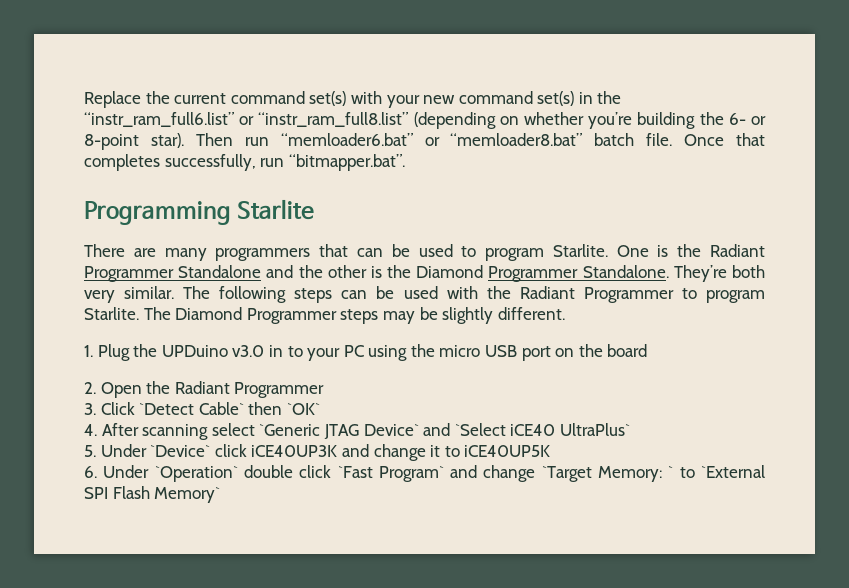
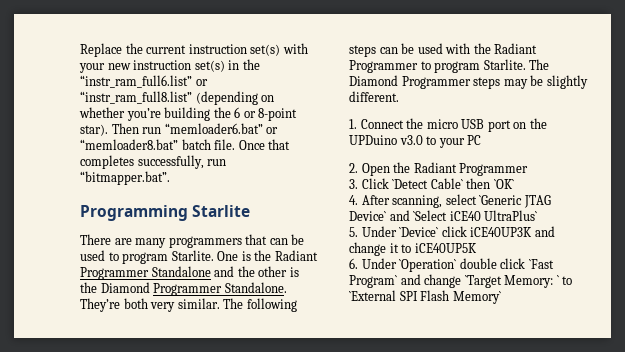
- Replace the current command set(s) with your new command set(s) in the “instr_ram_full6.list” or “instr_ram_full8.list” (depending on whether you’re building the 6- or 8-point star).
+ Replace the current instruction set(s) with your new instruction set(s) in the “instr_ram_full6.list” or “instr_ram_full8.list” (depending on whether you’re building the 6 or 8-point star).
- 1. Plug the UPDuino v3.0 in to your PC using the micro USB port on the board
+ 1. Connect the micro USB port on the UPDuino v3.0 to your PC
- 4. After scanning select `Generic JTAG Device` and `Select iCE40 UltraPlus`
+ 4. After scanning, select `Generic JTAG Device` and `Select iCE40 UltraPlus`

